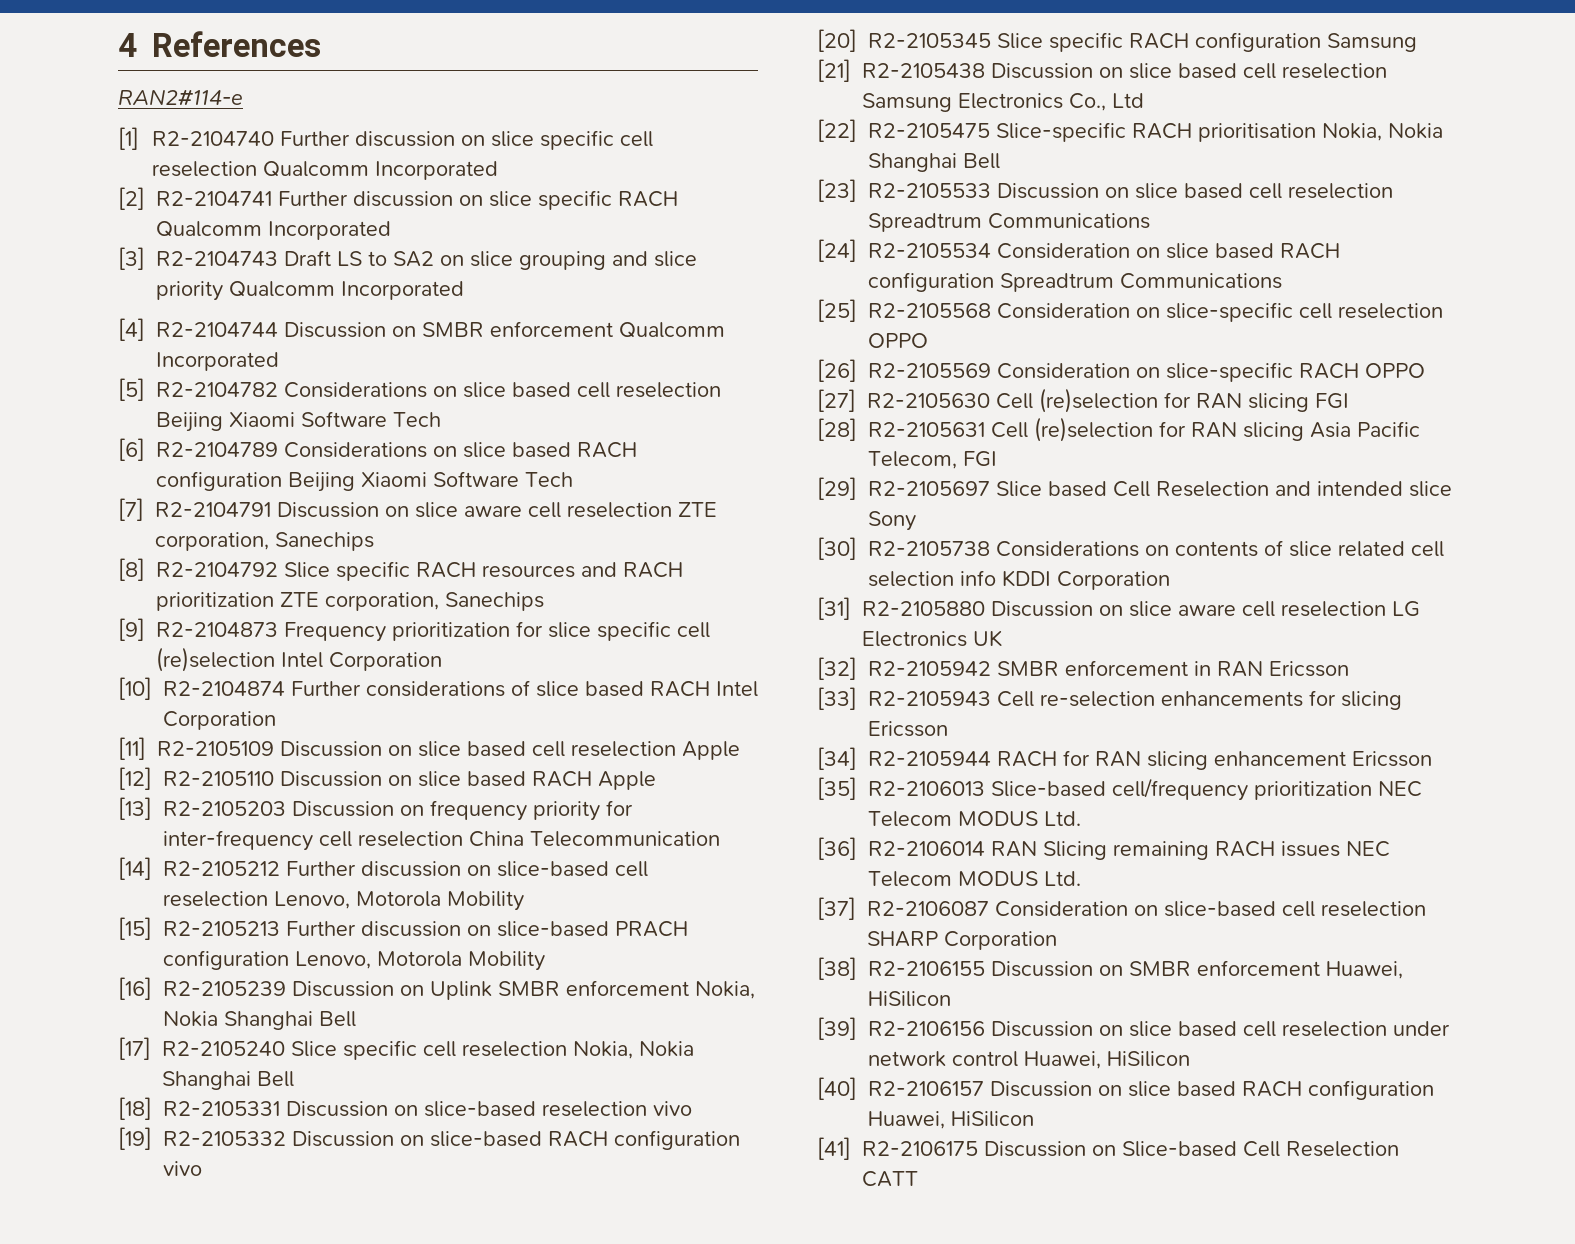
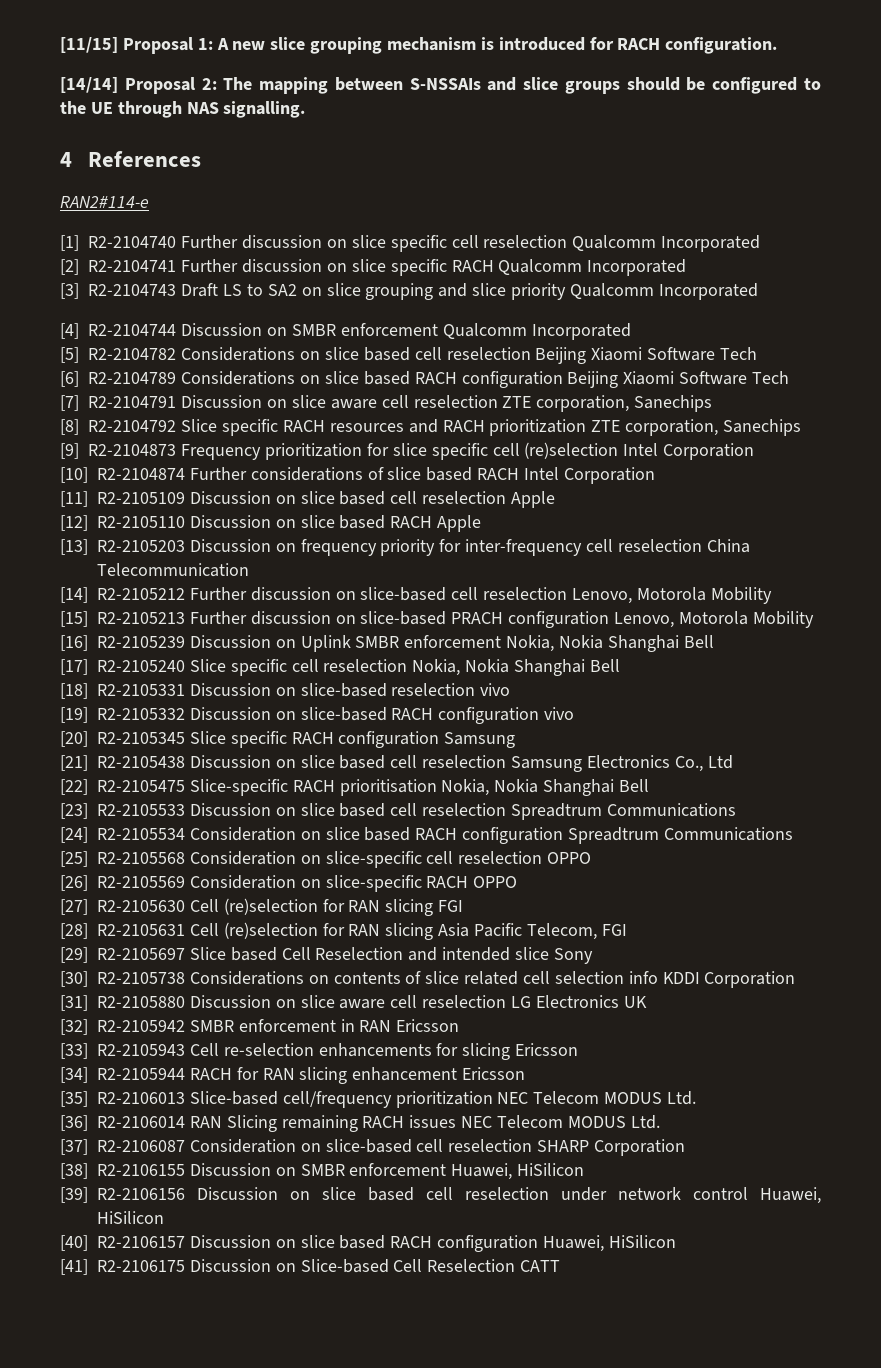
+ [11/15] Proposal 1: A new slice grouping mechanism is introduced for RACH configuration.
+ [14/14] Proposal 2: The mapping between S-NSSAIs and slice groups should be configured to the UE through NAS signalling.

